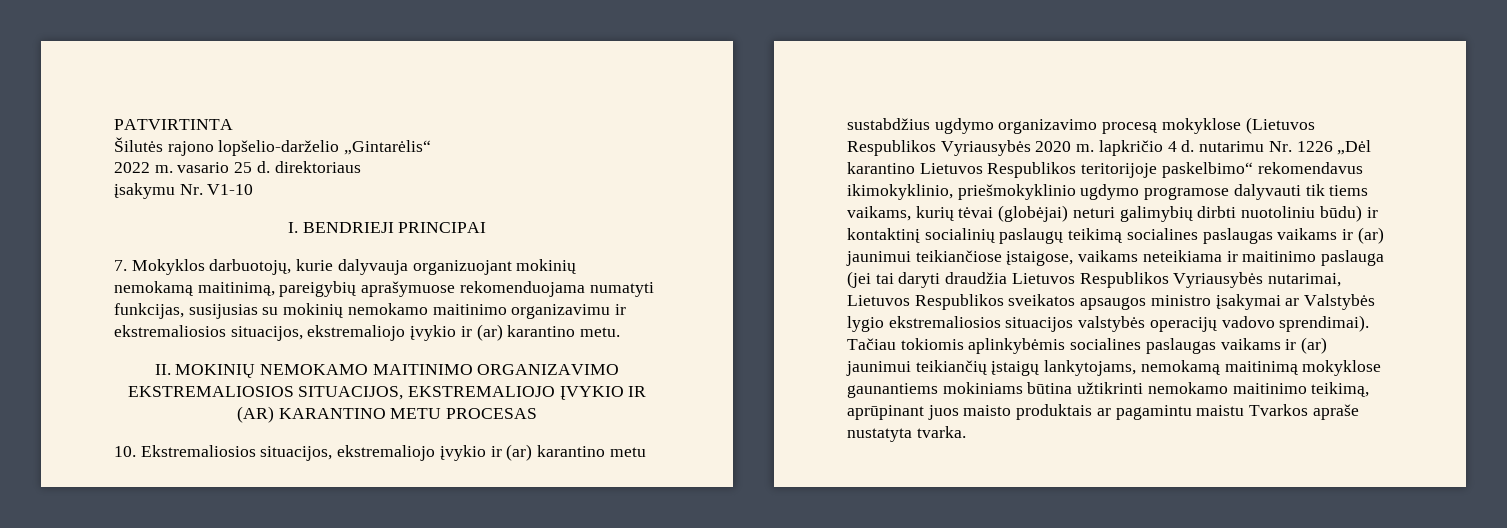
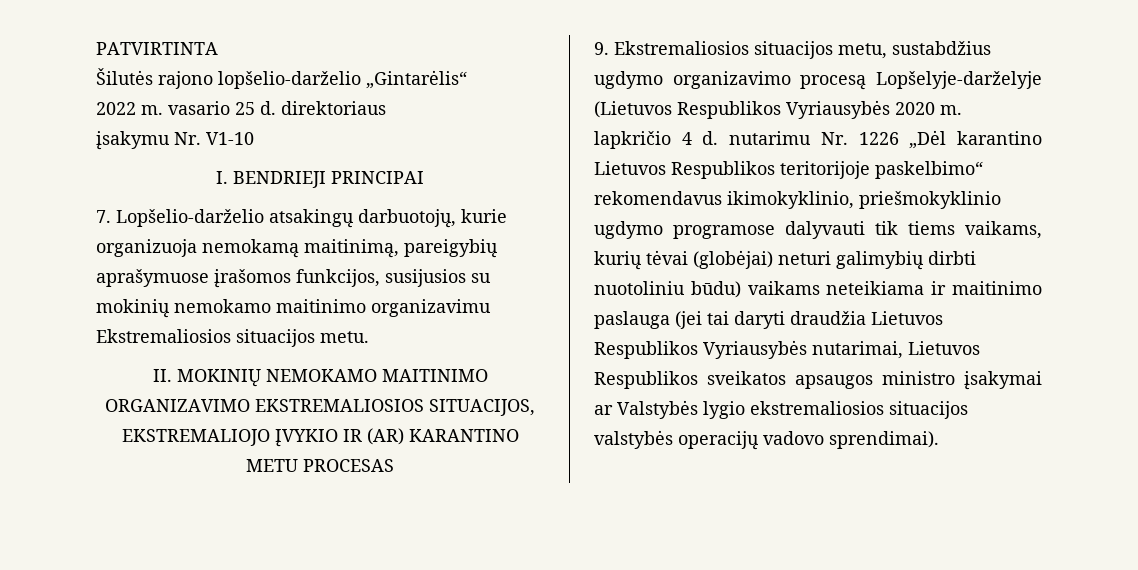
- 7. Mokyklos darbuotojų, kurie dalyvauja organizuojant mokinių nemokamą maitinimą, pareigybių aprašymuose rekomenduojama numatyti funkcijas, susijusias su mokinių nemokamo maitinimo organizavimu ir ekstremaliosios situacijos, ekstremaliojo įvykio ir (ar) karantino metu.
+ 7. Lopšelio-darželio atsakingų darbuotojų, kurie organizuoja nemokamą maitinimą, pareigybių aprašymuose įrašomos funkcijos, susijusios su mokinių nemokamo maitinimo organizavimu Ekstremaliosios situacijos metu.
- 10. Ekstremaliosios situacijos, ekstremaliojo įvykio ir (ar) karantino metu sustabdžius ugdymo organizavimo procesą mokyklose (Lietuvos Respublikos Vyriausybės 2020 m. lapkričio 4 d. nutarimu Nr. 1226 „Dėl karantino Lietuvos Respublikos teritorijoje paskelbimo“ rekomendavus ikimokyklinio, priešmokyklinio ugdymo programose dalyvauti tik tiems vaikams, kurių tėvai (globėjai) neturi galimybių dirbti nuotoliniu būdu) ir kontaktinį socialinių paslaugų teikimą socialines paslaugas vaikams ir (ar) jaunimui teikiančiose įstaigose, vaikams neteikiama ir maitinimo paslauga (jei tai daryti draudžia Lietuvos Respublikos Vyriausybės nutarimai, Lietuvos Respublikos sveikatos apsaugos ministro įsakymai ar Valstybės lygio ekstremaliosios situacijos valstybės operacijų vadovo sprendimai). Tačiau tokiomis aplinkybėmis socialines paslaugas vaikams ir (ar) jaunimui teikiančių įstaigų lankytojams, nemokamą maitinimą mokyklose gaunantiems mokiniams būtina užtikrinti nemokamo maitinimo teikimą, aprūpinant juos maisto produktais ar pagamintu maistu Tvarkos apraše nustatyta tvarka.
+ 9. Ekstremaliosios situacijos metu, sustabdžius ugdymo organizavimo procesą Lopšelyje-darželyje (Lietuvos Respublikos Vyriausybės 2020 m. lapkričio 4 d. nutarimu Nr. 1226 „Dėl karantino Lietuvos Respublikos teritorijoje paskelbimo“ rekomendavus ikimokyklinio, priešmokyklinio ugdymo programose dalyvauti tik tiems vaikams, kurių tėvai (globėjai) neturi galimybių dirbti nuotoliniu būdu) vaikams neteikiama ir maitinimo paslauga (jei tai daryti draudžia Lietuvos Respublikos Vyriausybės nutarimai, Lietuvos Respublikos sveikatos apsaugos ministro įsakymai ar Valstybės lygio ekstremaliosios situacijos valstybės operacijų vadovo sprendimai).

